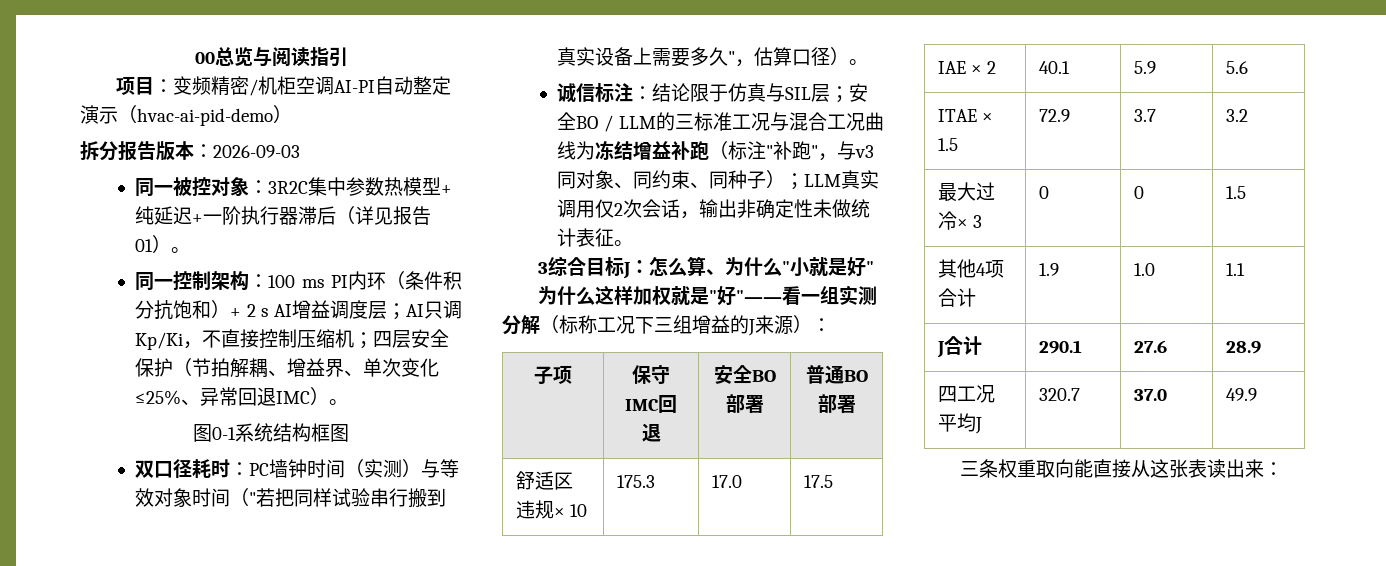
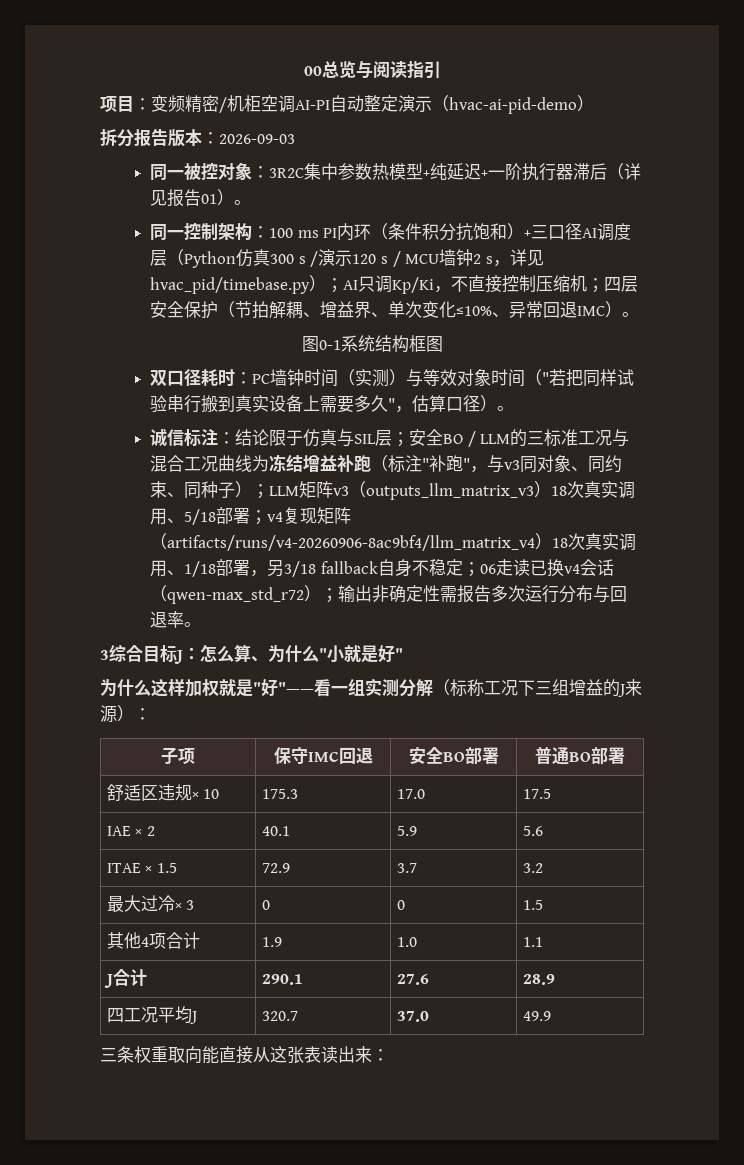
- 同一控制架构：100 ms PI内环（条件积分抗饱和）+ 2 s AI增益调度层；AI只调Kp/Ki，不直接控制压缩机；四层安全保护（节拍解耦、增益界、单次变化≤25%、异常回退IMC）。
+ 同一控制架构：100 ms PI内环（条件积分抗饱和）+三口径AI调度层（Python仿真300 s /演示120 s / MCU墙钟2 s，详见hvac_pid/timebase.py）；AI只调Kp/Ki，不直接控制压缩机；四层安全保护（节拍解耦、增益界、单次变化≤10%、异常回退IMC）。
- 诚信标注：结论限于仿真与SIL层；安全BO / LLM的三标准工况与混合工况曲线为冻结增益补跑（标注"补跑"，与v3同对象、同约束、同种子）；LLM真实调用仅2次会话，输出非确定性未做统计表征。
+ 诚信标注：结论限于仿真与SIL层；安全BO / LLM的三标准工况与混合工况曲线为冻结增益补跑（标注"补跑"，与v3同对象、同约束、同种子）；LLM矩阵v3（outputs_llm_matrix_v3）18次真实调用、5/18部署；v4复现矩阵（artifacts/runs/v4-20260906-8ac9bf4/llm_matrix_v4）18次真实调用、1/18部署，另3/18 fallback自身不稳定；06走读已换v4会话（qwen-max_std_r72）；输出非确定性需报告多次运行分布与回退率。

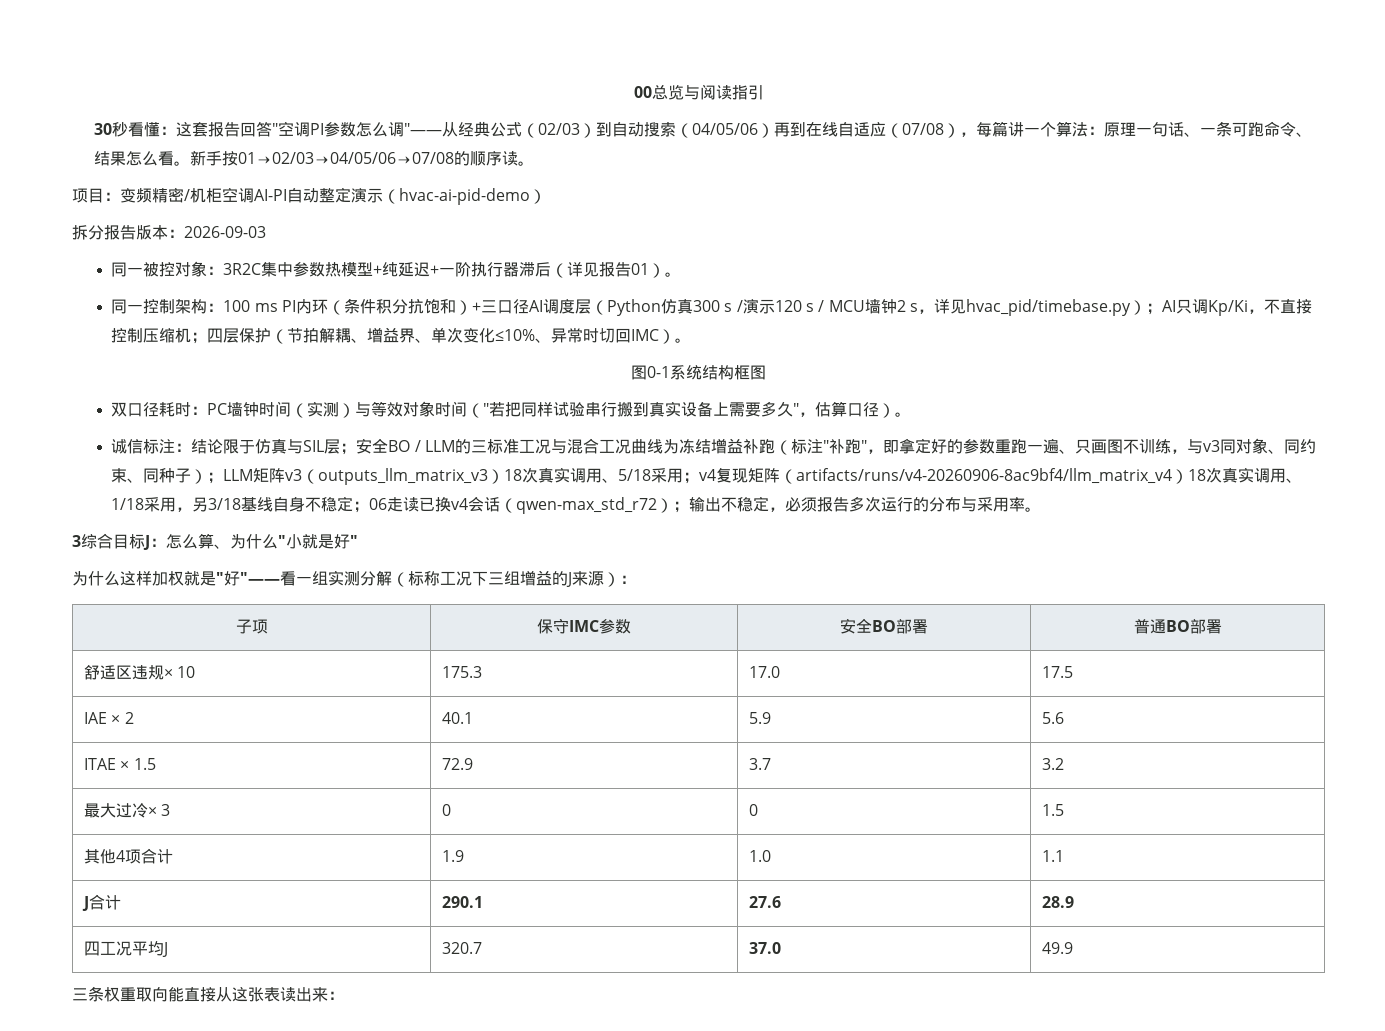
+ 30秒看懂：这套报告回答"空调PI参数怎么调"——从经典公式（02/03）到自动搜索（04/05/06）再到在线自适应（07/08），每篇讲一个算法：原理一句话、一条可跑命令、结果怎么看。新手按01→02/03→04/05/06→07/08的顺序读。
- 同一控制架构：100 ms PI内环（条件积分抗饱和）+三口径AI调度层（Python仿真300 s /演示120 s / MCU墙钟2 s，详见hvac_pid/timebase.py）；AI只调Kp/Ki，不直接控制压缩机；四层安全保护（节拍解耦、增益界、单次变化≤10%、异常回退IMC）。
+ 同一控制架构：100 ms PI内环（条件积分抗饱和）+三口径AI调度层（Python仿真300 s /演示120 s / MCU墙钟2 s，详见hvac_pid/timebase.py）；AI只调Kp/Ki，不直接控制压缩机；四层保护（节拍解耦、增益界、单次变化≤10%、异常时切回IMC）。
- 安全BO / LLM的三标准工况与混合工况曲线为冻结增益补跑（标注"补跑"，与v3同对象、同约束、同种子）；
+ 安全BO / LLM的三标准工况与混合工况曲线为冻结增益补跑（标注"补跑"，即拿定好的参数重跑一遍、只画图不训练，与v3同对象、同约束、同种子）；
- LLM矩阵v3（outputs_llm_matrix_v3）18次真实调用、5/18部署；
+ LLM矩阵v3（outputs_llm_matrix_v3）18次真实调用、5/18采用；
- v4复现矩阵（artifacts/runs/v4-20260906-8ac9bf4/llm_matrix_v4）18次真实调用、1/18部署，另3/18 fallback自身不稳定；
+ v4复现矩阵（artifacts/runs/v4-20260906-8ac9bf4/llm_matrix_v4）18次真实调用、1/18采用，另3/18基线自身不稳定；
- 输出非确定性需报告多次运行分布与回退率。
+ 输出不稳定，必须报告多次运行的分布与采用率。
- 子项 | 保守IMC回退 | 安全BO部署 | 普通BO部署
+ 子项 | 保守IMC参数 | 安全BO部署 | 普通BO部署

